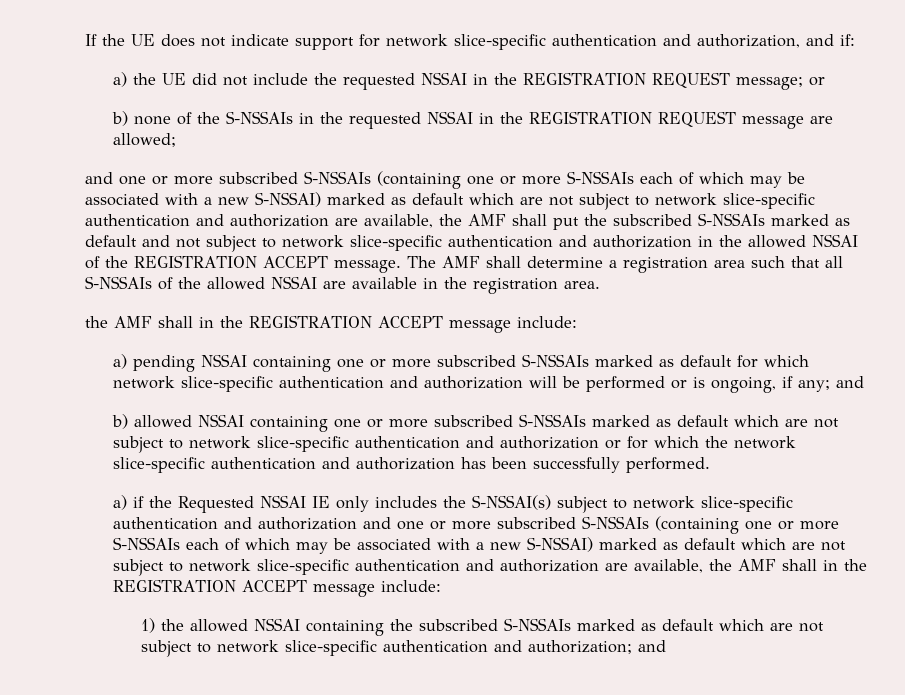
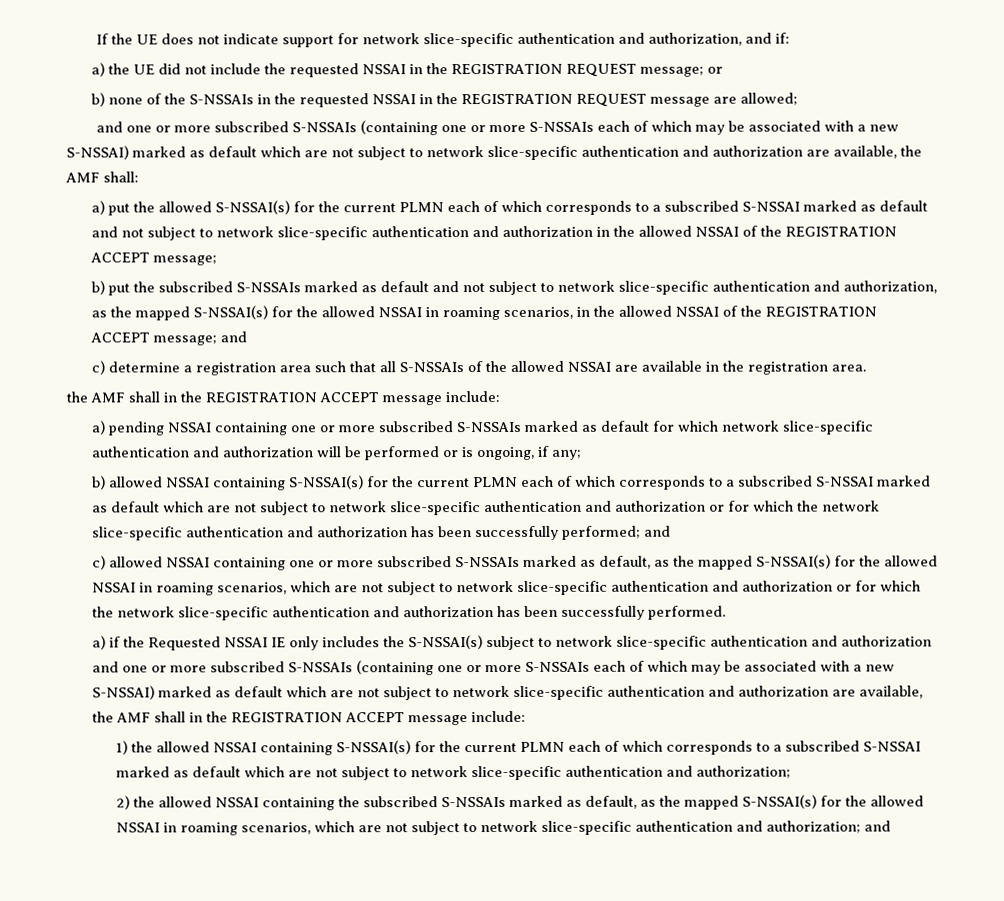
- and one or more subscribed S-NSSAIs (containing one or more S-NSSAIs each of which may be associated with a new S-NSSAI) marked as default which are not subject to network slice-specific authentication and authorization are available, the AMF shall put the subscribed S-NSSAIs marked as default and not subject to network slice-specific authentication and authorization in the allowed NSSAI of the REGISTRATION ACCEPT message. The AMF shall determine a registration area such that all S-NSSAIs of the allowed NSSAI are available in the registration area.
+ and one or more subscribed S-NSSAIs (containing one or more S-NSSAIs each of which may be associated with a new S-NSSAI) marked as default which are not subject to network slice-specific authentication and authorization are available, the AMF shall:
+ a) put the allowed S-NSSAI(s) for the current PLMN each of which corresponds to a subscribed S-NSSAI marked as default and not subject to network slice-specific authentication and authorization in the allowed NSSAI of the REGISTRATION ACCEPT message;
+ b) put the subscribed S-NSSAIs marked as default and not subject to network slice-specific authentication and authorization, as the mapped S-NSSAI(s) for the allowed NSSAI in roaming scenarios, in the allowed NSSAI of the REGISTRATION ACCEPT message; and
+ c) determine a registration area such that all S-NSSAIs of the allowed NSSAI are available in the registration area.
- a) pending NSSAI containing one or more subscribed S-NSSAIs marked as default for which network slice-specific authentication and authorization will be performed or is ongoing, if any; and
- b) allowed NSSAI containing one or more subscribed S-NSSAIs marked as default which are not subject to network slice-specific authentication and authorization or for which the network slice-specific authentication and authorization has been successfully performed.
+ a) pending NSSAI containing one or more subscribed S-NSSAIs marked as default for which network slice-specific authentication and authorization will be performed or is ongoing, if any;
+ b) allowed NSSAI containing S-NSSAI(s) for the current PLMN each of which corresponds to a subscribed S-NSSAI marked as default which are not subject to network slice-specific authentication and authorization or for which the network slice-specific authentication and authorization has been successfully performed; and
+ c) allowed NSSAI containing one or more subscribed S-NSSAIs marked as default, as the mapped S-NSSAI(s) for the allowed NSSAI in roaming scenarios, which are not subject to network slice-specific authentication and authorization or for which the network slice-specific authentication and authorization has been successfully performed.
- 1) the allowed NSSAI containing the subscribed S-NSSAIs marked as default which are not subject to network slice-specific authentication and authorization; and
+ 1) the allowed NSSAI containing S-NSSAI(s) for the current PLMN each of which corresponds to a subscribed S-NSSAI marked as default which are not subject to network slice-specific authentication and authorization;
+ 2) the allowed NSSAI containing the subscribed S-NSSAIs marked as default, as the mapped S-NSSAI(s) for the allowed NSSAI in roaming scenarios, which are not subject to network slice-specific authentication and authorization; and

